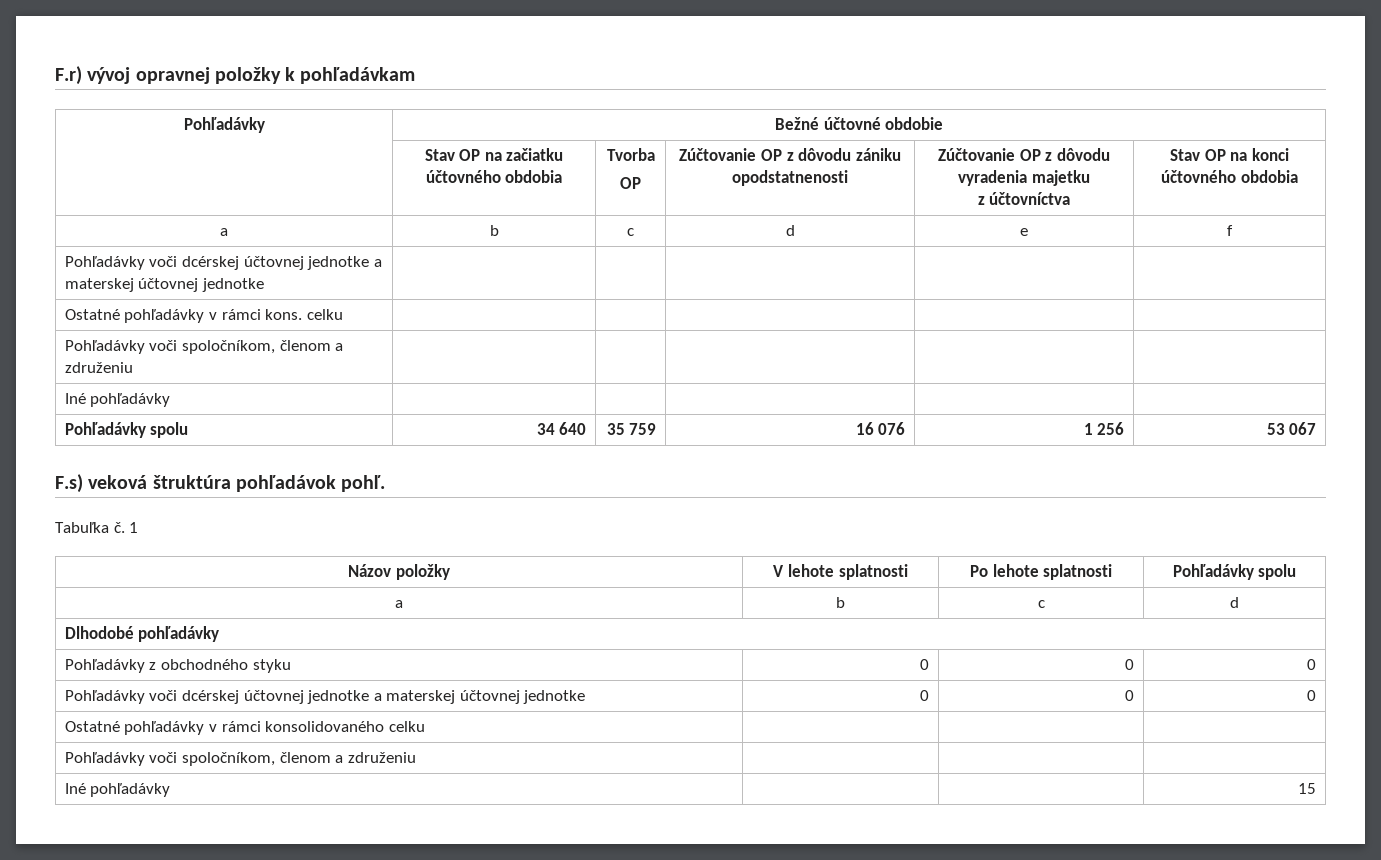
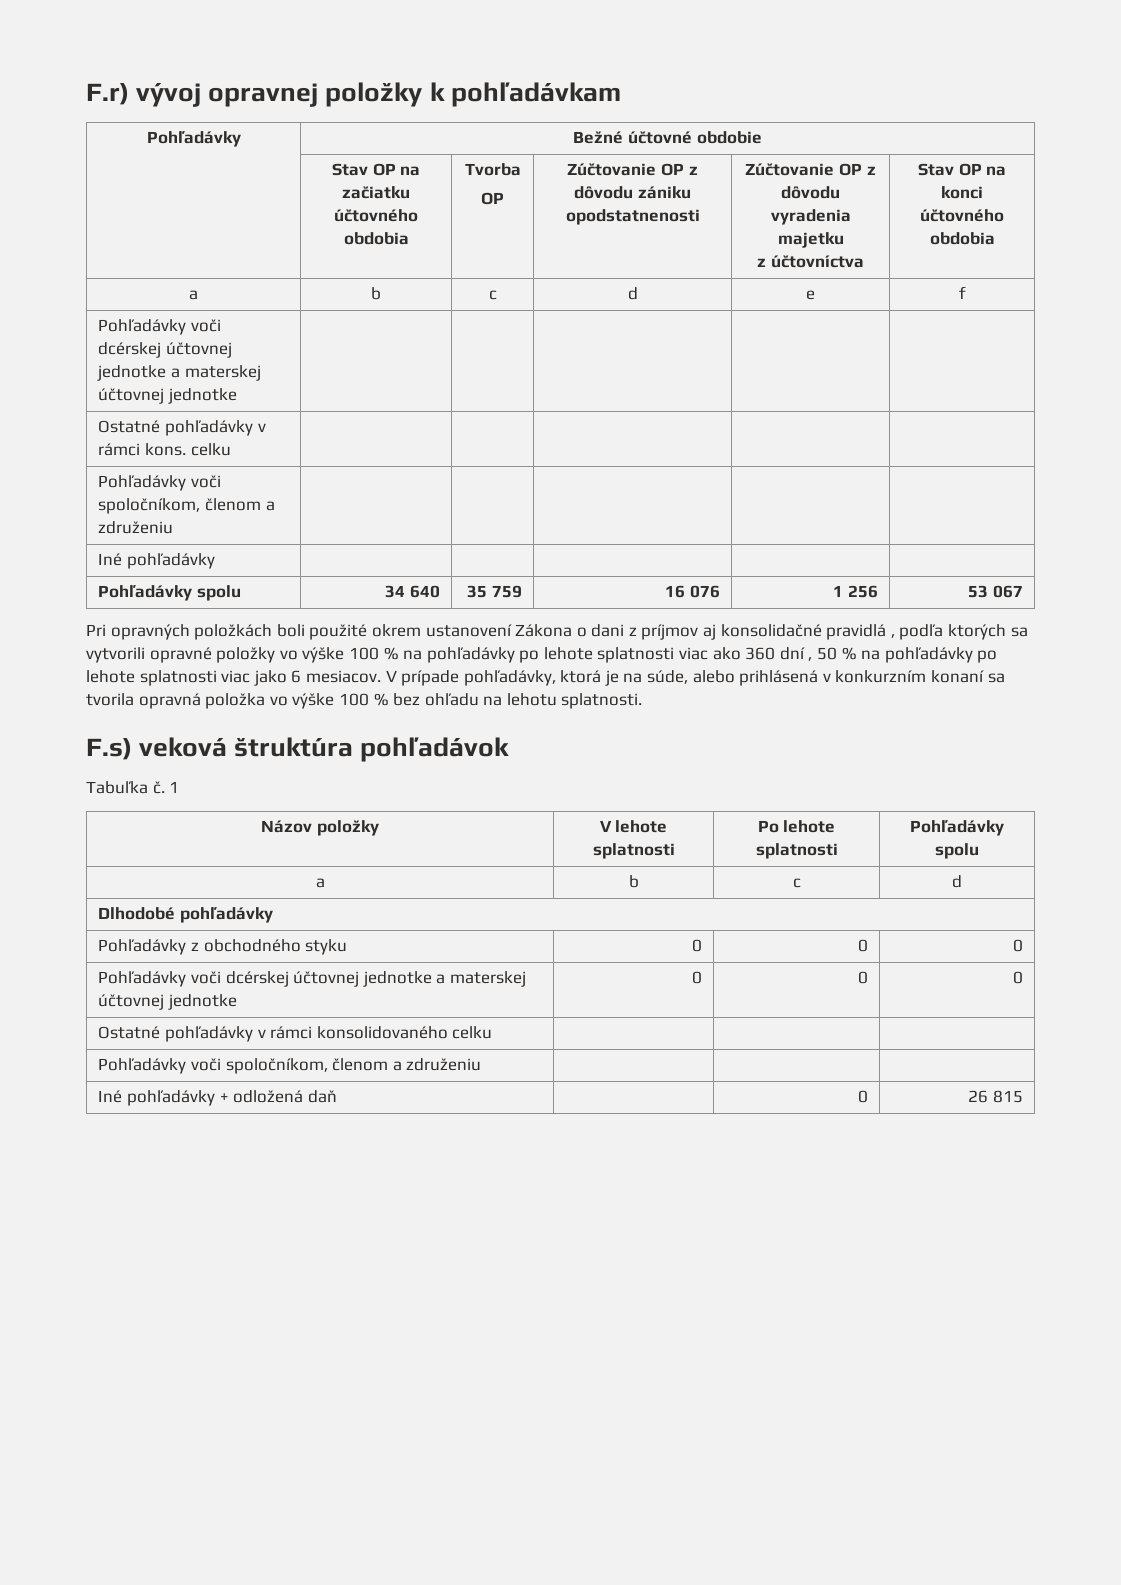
+ Pri opravných položkách boli použité okrem ustanovení Zákona o dani z príjmov aj konsolidačné pravidlá , podľa ktorých sa vytvorili opravné položky vo výške 100 % na pohľadávky po lehote splatnosti viac ako 360 dní , 50 % na pohľadávky po lehote splatnosti viac jako 6 mesiacov. V prípade pohľadávky, ktorá je na súde, alebo prihlásená v konkurzním konaní sa tvorila opravná položka vo výške 100 % bez ohľadu na lehotu splatnosti.
- F.s) veková štruktúra pohľadávok pohľ.
+ F.s) veková štruktúra pohľadávok
- Iné pohľadávky | | | 15
+ Iné pohľadávky + odložená daň | | 0 | 26 815

